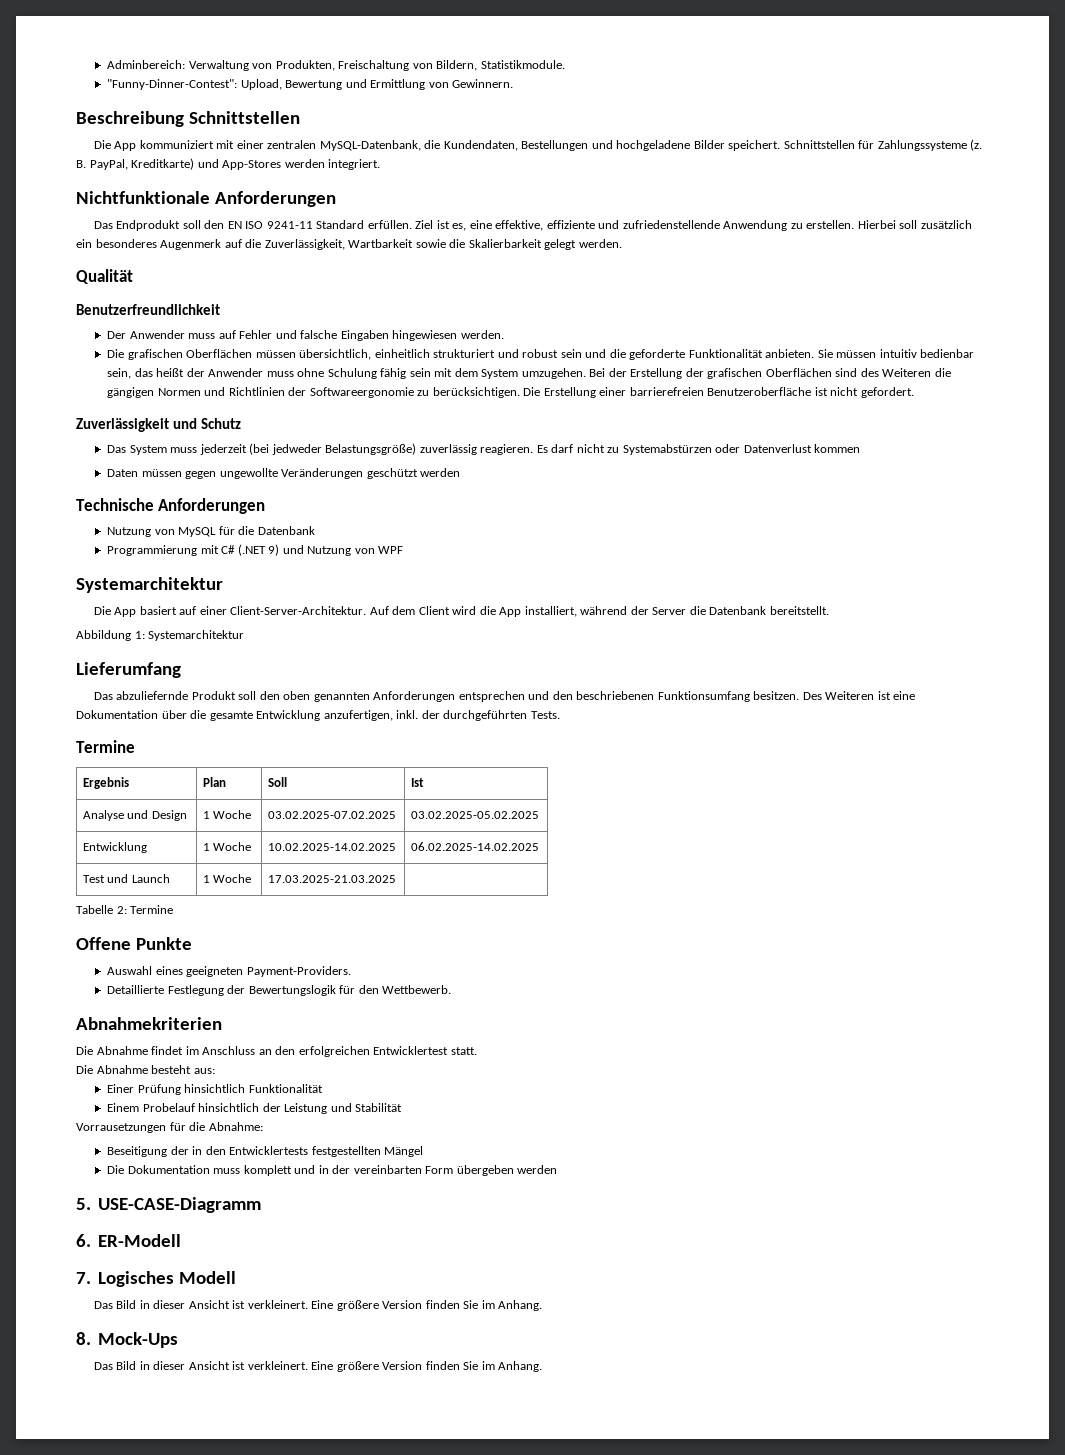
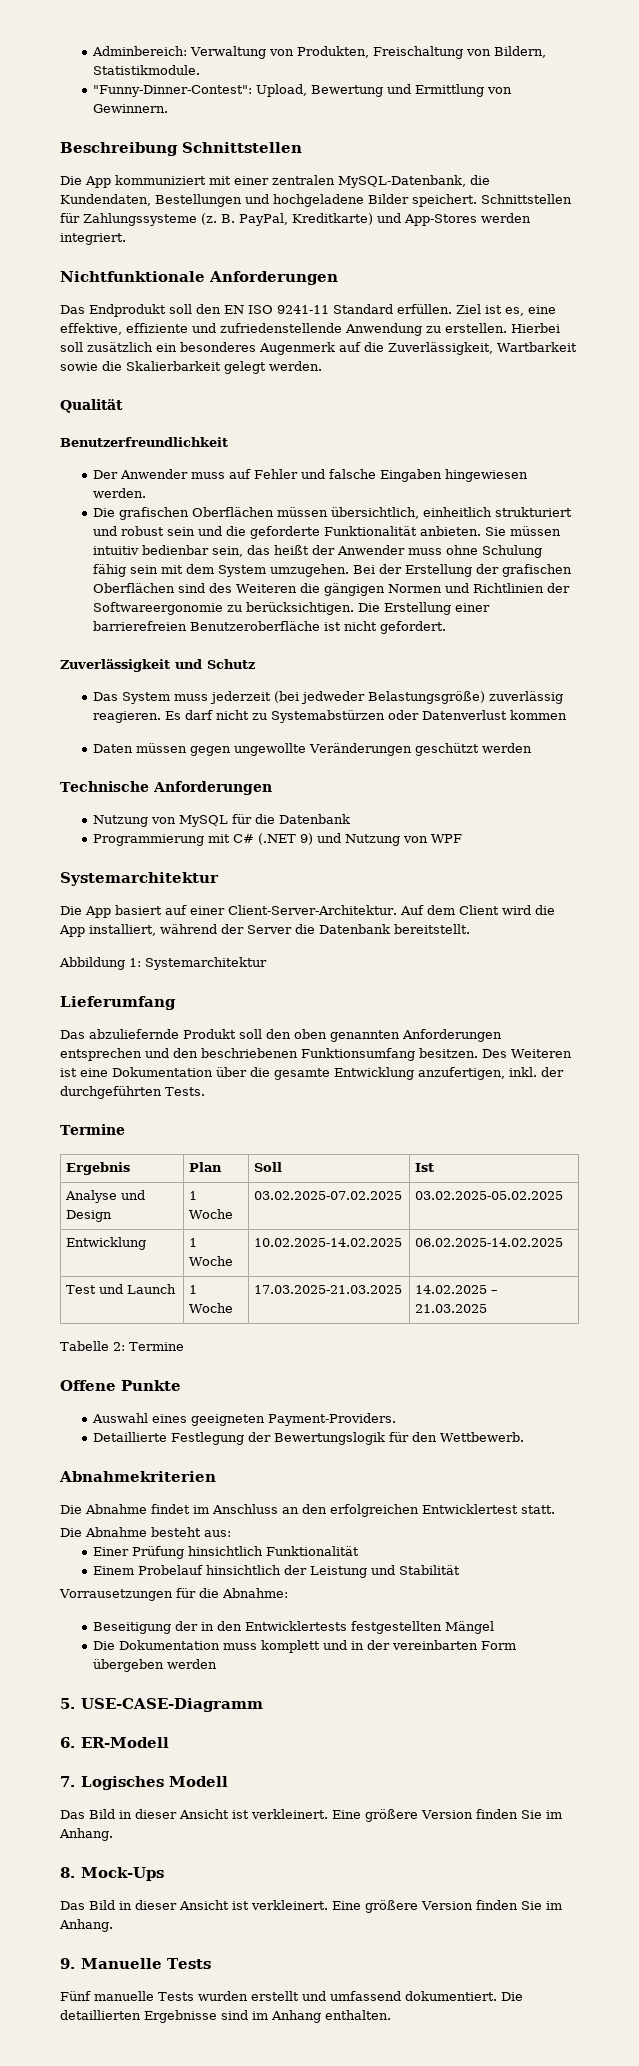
- Test und Launch | 1 Woche | 17.03.2025-21.03.2025 |
+ Test und Launch | 1 Woche | 17.03.2025-21.03.2025 | 14.02.2025 – 21.03.2025
+ 9. Manuelle Tests
+ Fünf manuelle Tests wurden erstellt und umfassend dokumentiert. Die detaillierten Ergebnisse sind im Anhang enthalten.

